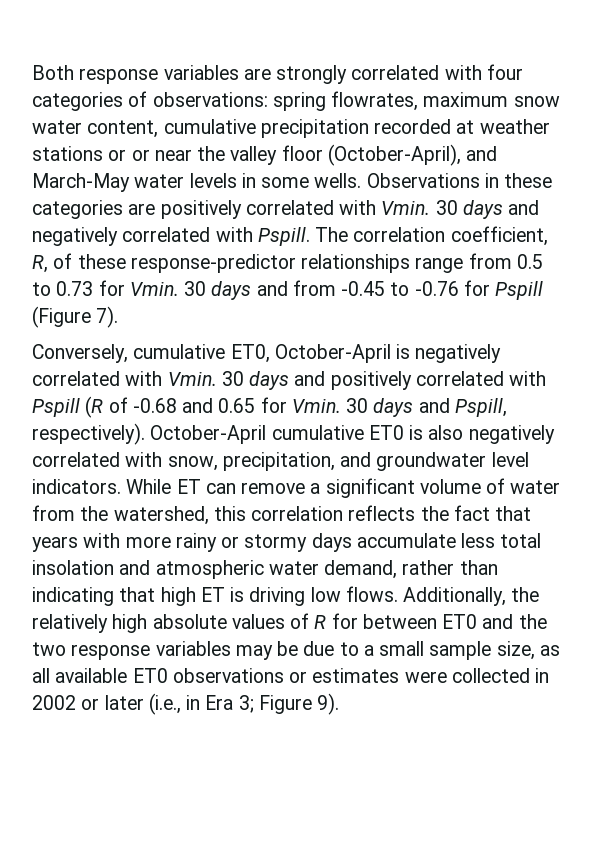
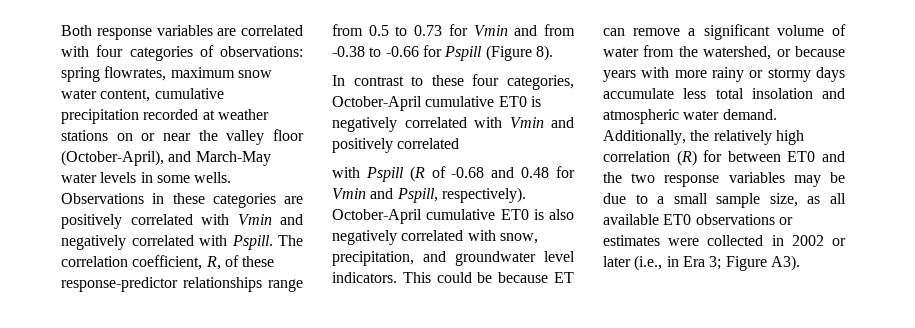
- Both response variables are strongly correlated with four categories of observations: spring flowrates, maximum snow water content, cumulative precipitation recorded at weather stations or or near the valley floor (October-April), and March-May water levels in some wells.
+ Both response variables are correlated with four categories of observations: spring flowrates, maximum snow water content, cumulative precipitation recorded at weather stations on or near the valley floor (October-April), and March-May water levels in some wells.
- Observations in these categories are positively correlated with Vmin. 30 days and negatively correlated with Pspill.
+ Observations in these categories are positively correlated with Vmin and negatively correlated with Pspill.
- The correlation coefficient, R, of these response-predictor relationships range from 0.5 to 0.73 for Vmin. 30 days and from -0.45 to -0.76 for Pspill (Figure 7).
- Conversely, cumulative ET0, October-April is negatively correlated with Vmin. 30 days and positively correlated with Pspill (R of -0.68 and 0.65 for Vmin. 30 days and Pspill, respectively).
+ The correlation coefficient, R, of these response-predictor relationships range from 0.5 to 0.73 for Vmin and from -0.38 to -0.66 for Pspill (Figure 8).
+ In contrast to these four categories, October-April cumulative ET0 is negatively correlated with Vmin and positively correlated
+ with Pspill (R of -0.68 and 0.48 for Vmin and Pspill, respectively).
- While ET can remove a significant volume of water from the watershed, this correlation reflects the fact that years with more rainy or stormy days accumulate less total insolation and atmospheric water demand, rather than indicating that high ET is driving low flows. Additionally, the relatively high absolute values of R for between ET0 and the two response variables may be due to a small sample size, as all available ET0 observations or estimates were collected in 2002 or later (i.e., in Era 3; Figure 9).
+ This could be because ET can remove a significant volume of water from the watershed, or because years with more rainy or stormy days accumulate less total insolation and atmospheric water demand. Additionally, the relatively high correlation (R) for between ET0 and the two response variables may be due to a small sample size, as all available ET0 observations or estimates were collected in 2002 or later (i.e., in Era 3; Figure A3).

